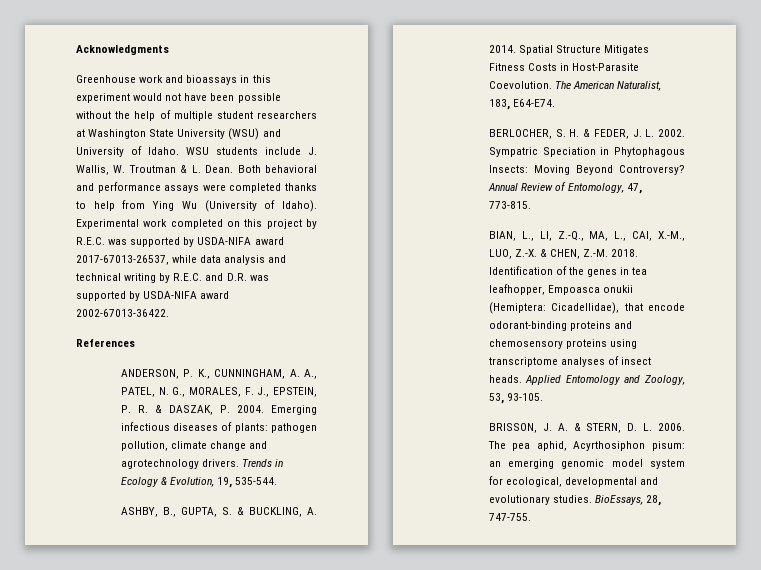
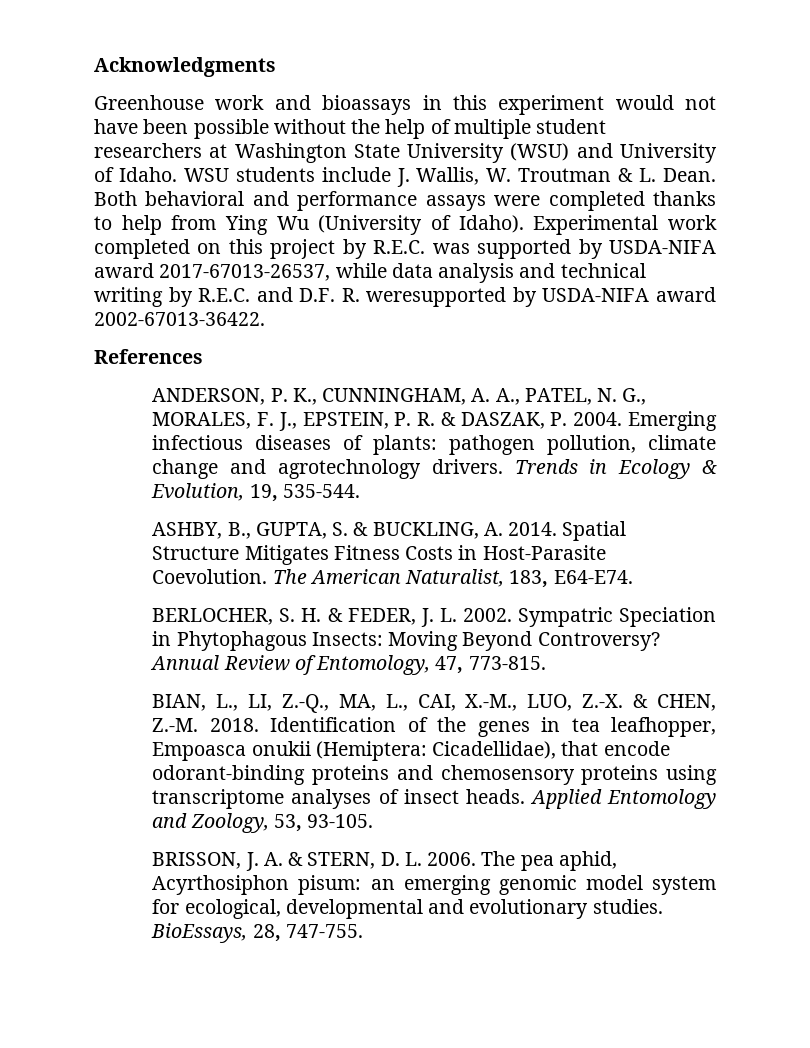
- Experimental work completed on this project by R.E.C. was supported by USDA-NIFA award 2017-67013-26537, while data analysis and technical writing by R.E.C. and D.R. was supported by USDA-NIFA award 2002-67013-36422.
+ Experimental work completed on this project by R.E.C. was supported by USDA-NIFA award 2017-67013-26537, while data analysis and technical writing by R.E.C. and D.F. R. weresupported by USDA-NIFA award 2002-67013-36422.

